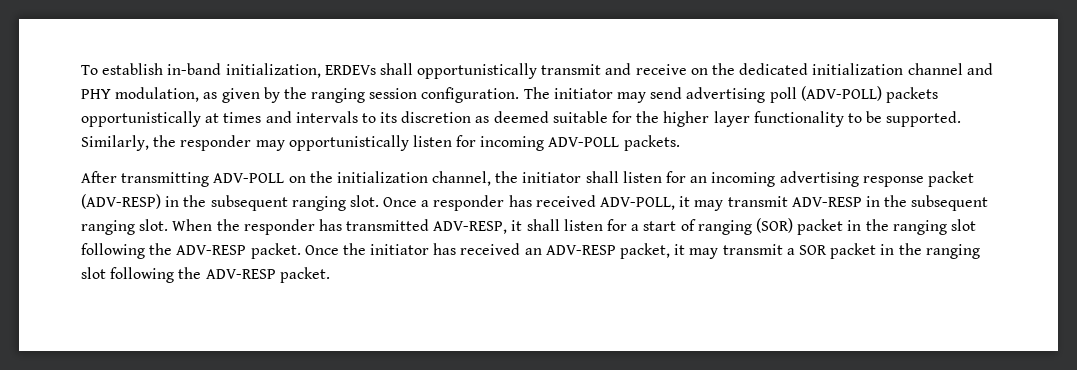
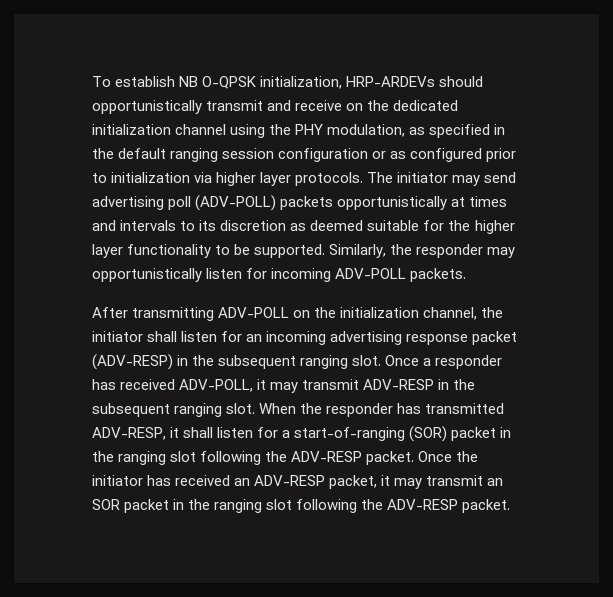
- To establish in-band initialization, ERDEVs shall opportunistically transmit and receive on the dedicated initialization channel and PHY modulation, as given by the ranging session configuration.
+ To establish NB O-QPSK initialization, HRP-ARDEVs should opportunistically transmit and receive on the dedicated initialization channel using the PHY modulation, as specified in the default ranging session configuration or as configured prior to initialization via higher layer protocols.
- When the responder has transmitted ADV-RESP, it shall listen for a start of ranging (SOR) packet in the ranging slot following the ADV-RESP packet.
+ When the responder has transmitted ADV-RESP, it shall listen for a start-of-ranging (SOR) packet in the ranging slot following the ADV-RESP packet.
- Once the initiator has received an ADV-RESP packet, it may transmit a SOR packet in the ranging slot following the ADV-RESP packet.
+ Once the initiator has received an ADV-RESP packet, it may transmit an SOR packet in the ranging slot following the ADV-RESP packet.

